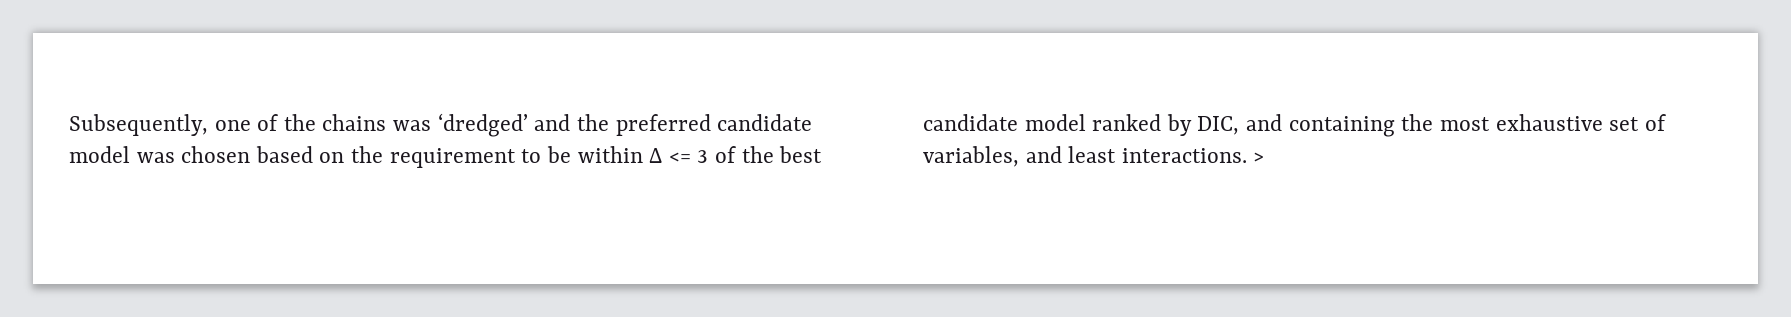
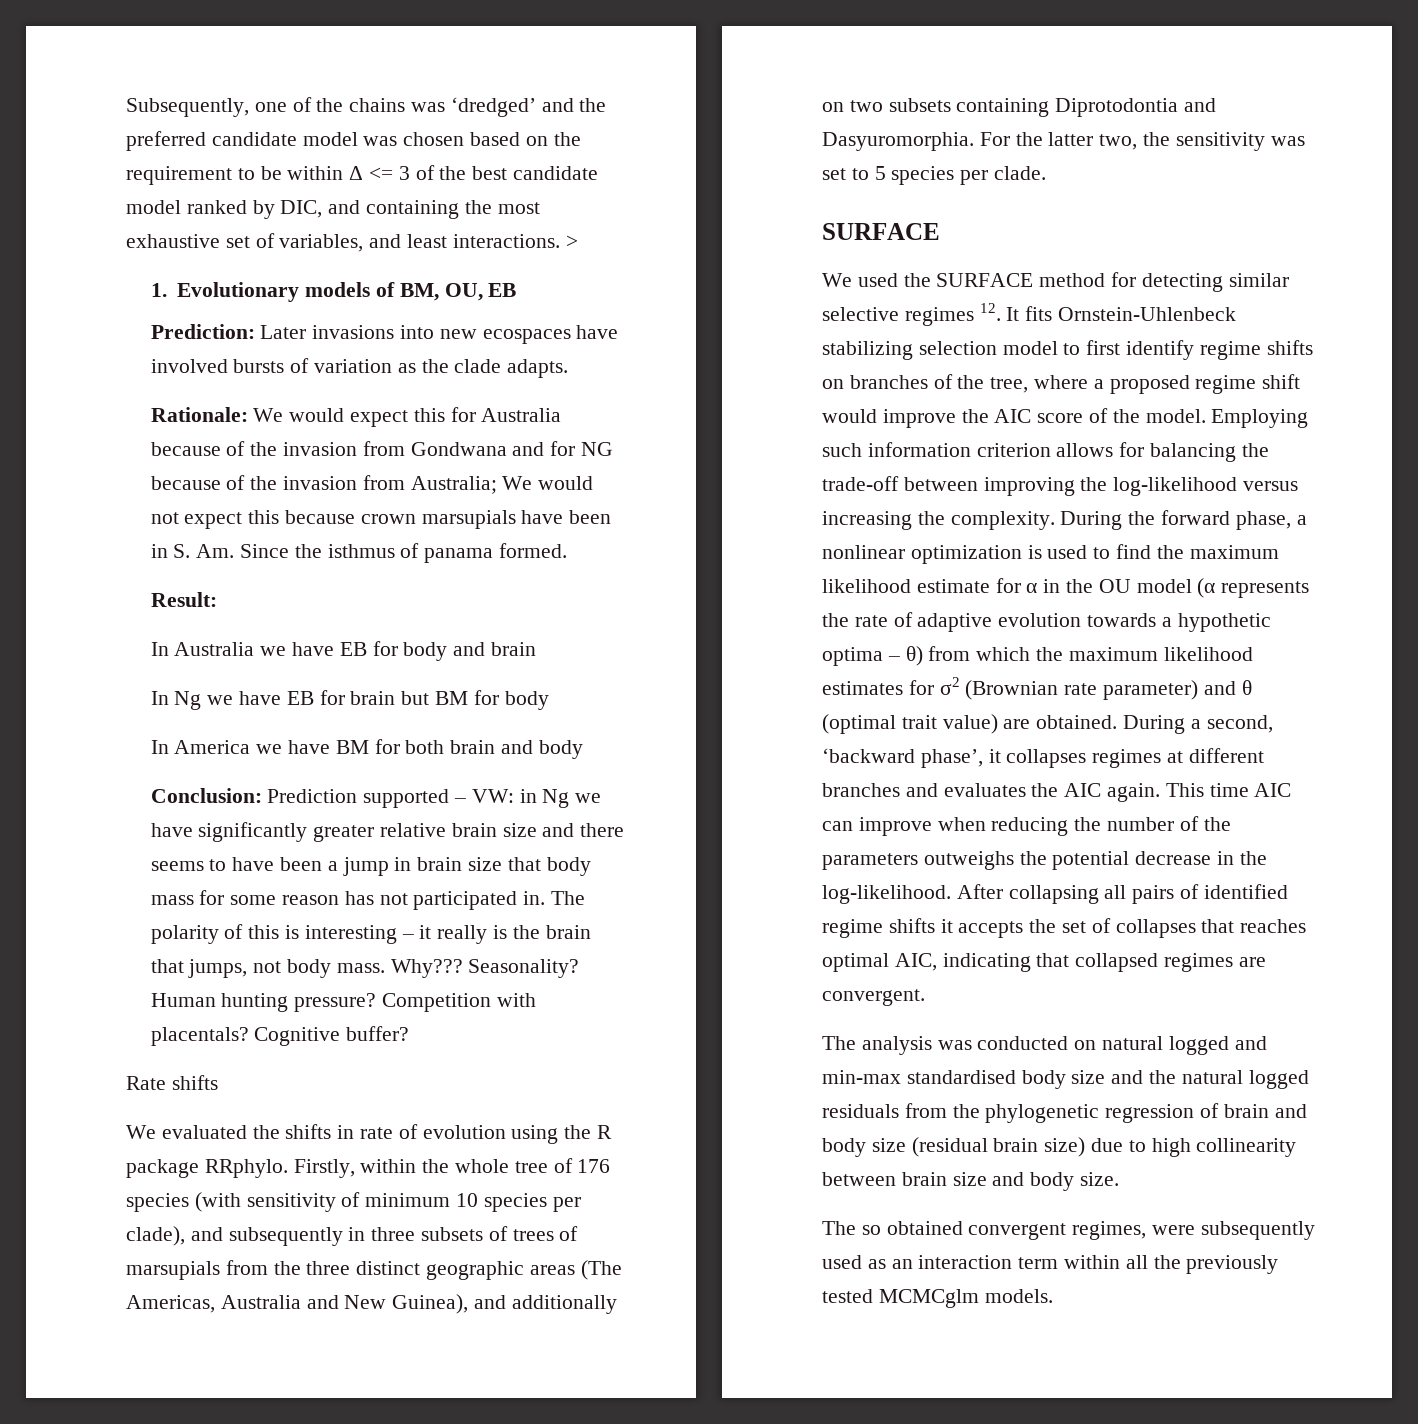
+ 1. Evolutionary models of BM, OU, EB
+ Prediction: Later invasions into new ecospaces have involved bursts of variation as the clade adapts.
+ Rationale: We would expect this for Australia because of the invasion from Gondwana and for NG because of the invasion from Australia; We would not expect this because crown marsupials have been in S. Am. Since the isthmus of panama formed.
+ Result:
+ In Australia we have EB for body and brain
+ In Ng we have EB for brain but BM for body
+ In America we have BM for both brain and body
+ Conclusion: Prediction supported – VW: in Ng we have significantly greater relative brain size and there seems to have been a jump in brain size that body mass for some reason has not participated in. The polarity of this is interesting – it really is the brain that jumps, not body mass. Why??? Seasonality? Human hunting pressure? Competition with placentals? Cognitive buffer?
+ Rate shifts
+ We evaluated the shifts in rate of evolution using the R package RRphylo. Firstly, within the whole tree of 176 species (with sensitivity of minimum 10 species per clade), and subsequently in three subsets of trees of marsupials from the three distinct geographic areas (The Americas, Australia and New Guinea), and additionally on two subsets containing Diprotodontia and Dasyuromorphia. For the latter two, the sensitivity was set to 5 species per clade.
+ SURFACE
+ We used the SURFACE method for detecting similar selective regimes 12. It fits Ornstein-Uhlenbeck stabilizing selection model to first identify regime shifts on branches of the tree, where a proposed regime shift would improve the AIC score of the model. Employing such information criterion allows for balancing the trade-off between improving the log‐likelihood versus increasing the complexity. During the forward phase, a nonlinear optimization is used to find the maximum likelihood estimate for α in the OU model (α represents the rate of adaptive evolution towards a hypothetic optima – θ) from which the maximum likelihood estimates for σ2 (Brownian rate parameter) and θ (optimal trait value) are obtained. During a second, ‘backward phase’, it collapses regimes at different branches and evaluates the AIC again. This time AIC can improve when reducing the number of the parameters outweighs the potential decrease in the log-likelihood. After collapsing all pairs of identified regime shifts it accepts the set of collapses that reaches optimal AIC, indicating that collapsed regimes are convergent.
+ The analysis was conducted on natural logged and min-max standardised body size and the natural logged residuals from the phylogenetic regression of brain and body size (residual brain size) due to high collinearity between brain size and body size.
+ The so obtained convergent regimes, were subsequently used as an interaction term within all the previously tested MCMCglm models.

